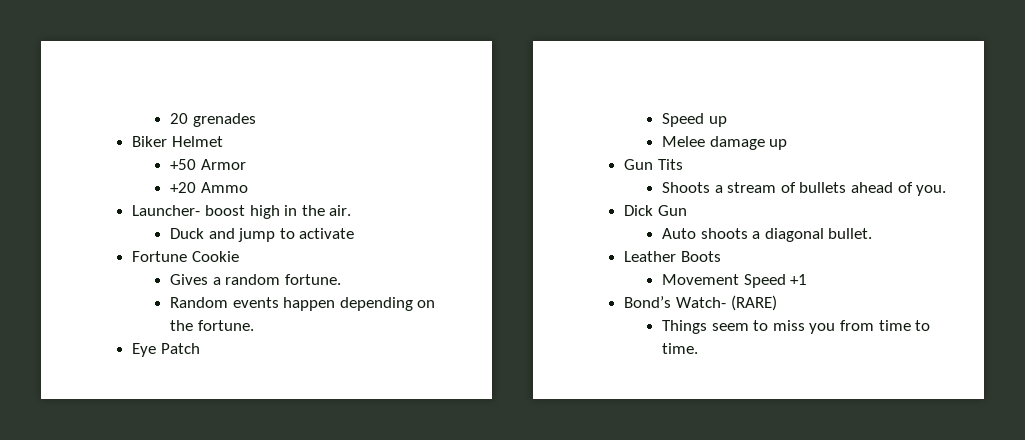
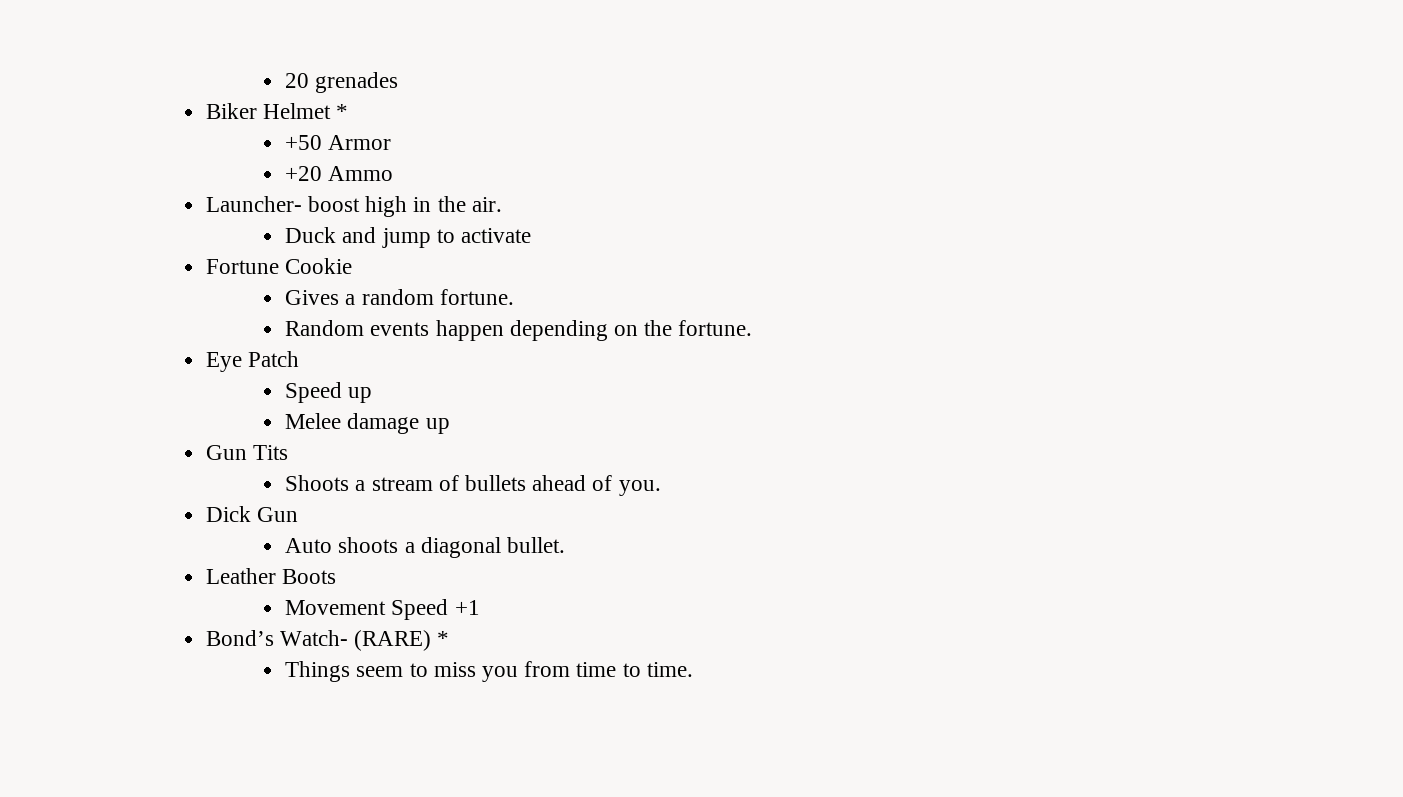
- Biker Helmet
+ Biker Helmet *
- Bond’s Watch- (RARE)
+ Bond’s Watch- (RARE) *

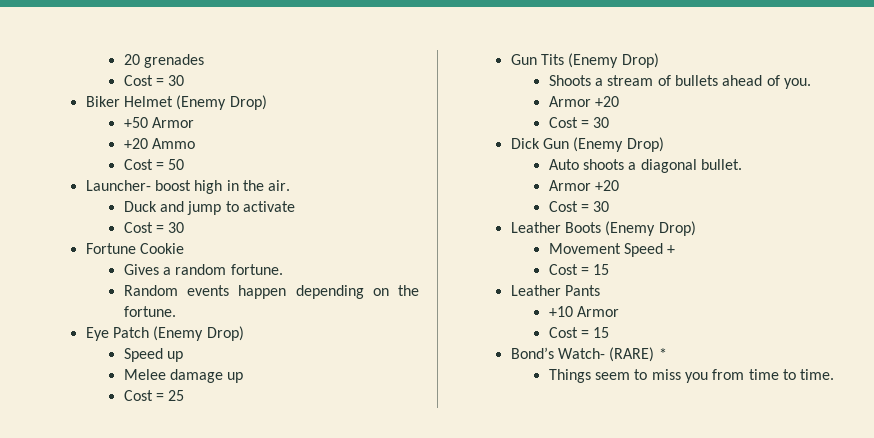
  20 grenades
+ Cost = 30
- Biker Helmet *
+ Biker Helmet (Enemy Drop)
+ Cost = 50
  Duck and jump to activate
+ Cost = 30
- Eye Patch
+ Eye Patch (Enemy Drop)
+ Cost = 25
- Gun Tits
+ Gun Tits (Enemy Drop)
  Shoots a stream of bullets ahead of you.
+ Armor +20
+ Cost = 30
- Dick Gun
+ Dick Gun (Enemy Drop)
  Auto shoots a diagonal bullet.
+ Armor +20
+ Cost = 30
- Leather Boots
+ Leather Boots (Enemy Drop)
- Movement Speed +1
+ Movement Speed +
+ Cost = 15
+ Leather Pants
+ +10 Armor
+ Cost = 15

